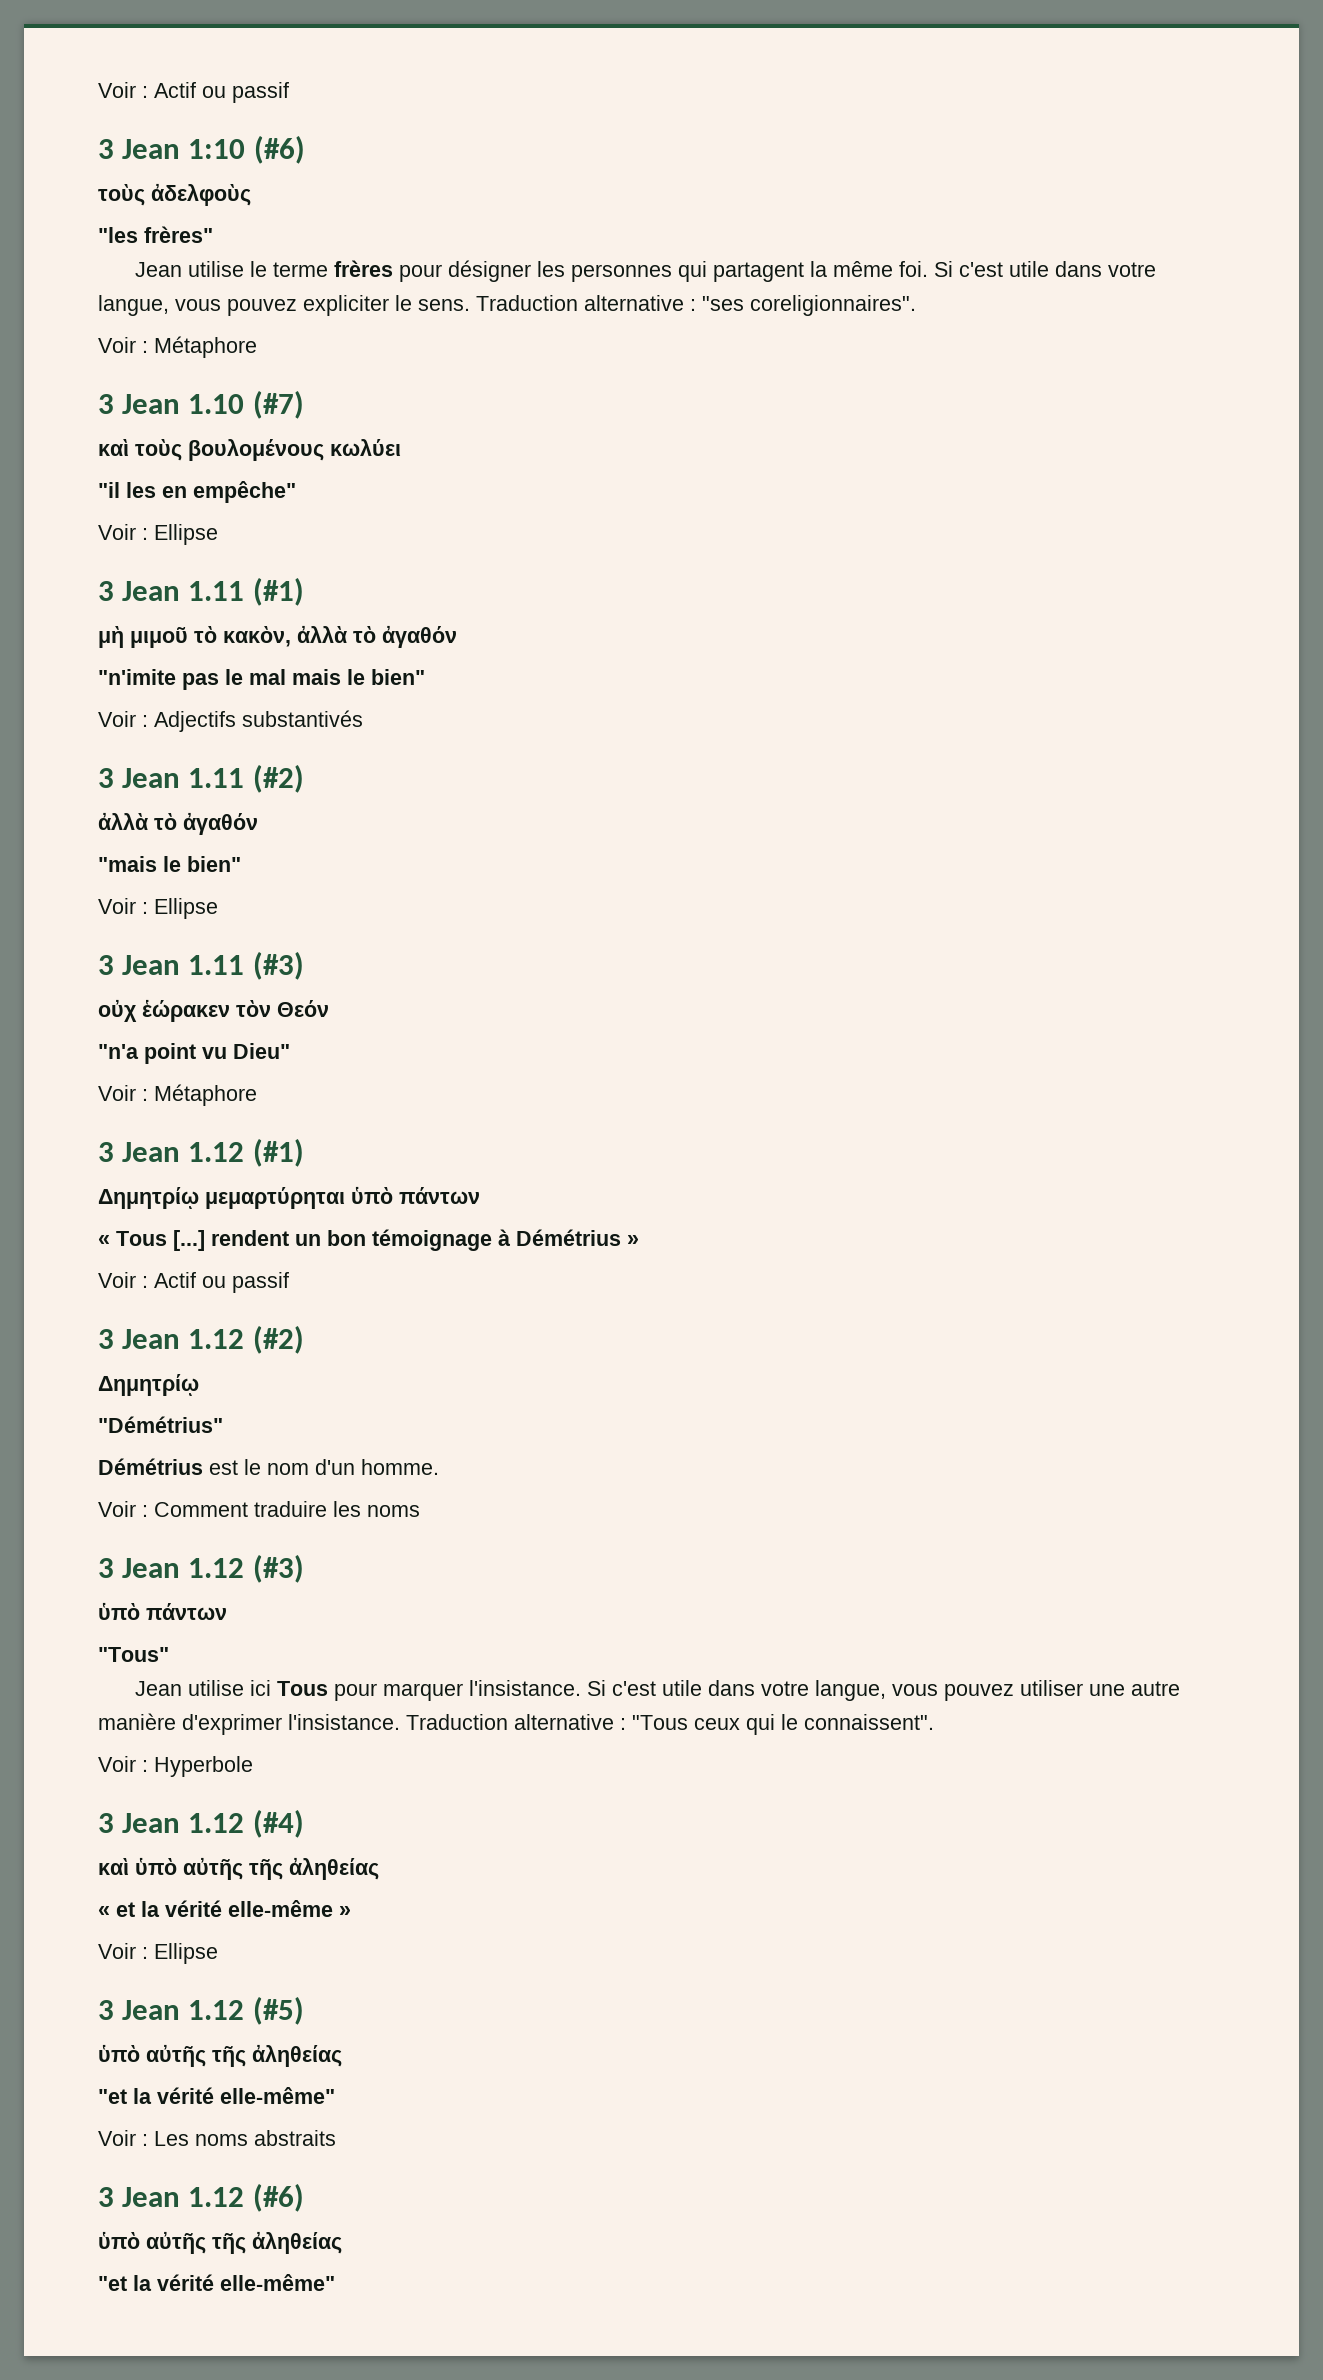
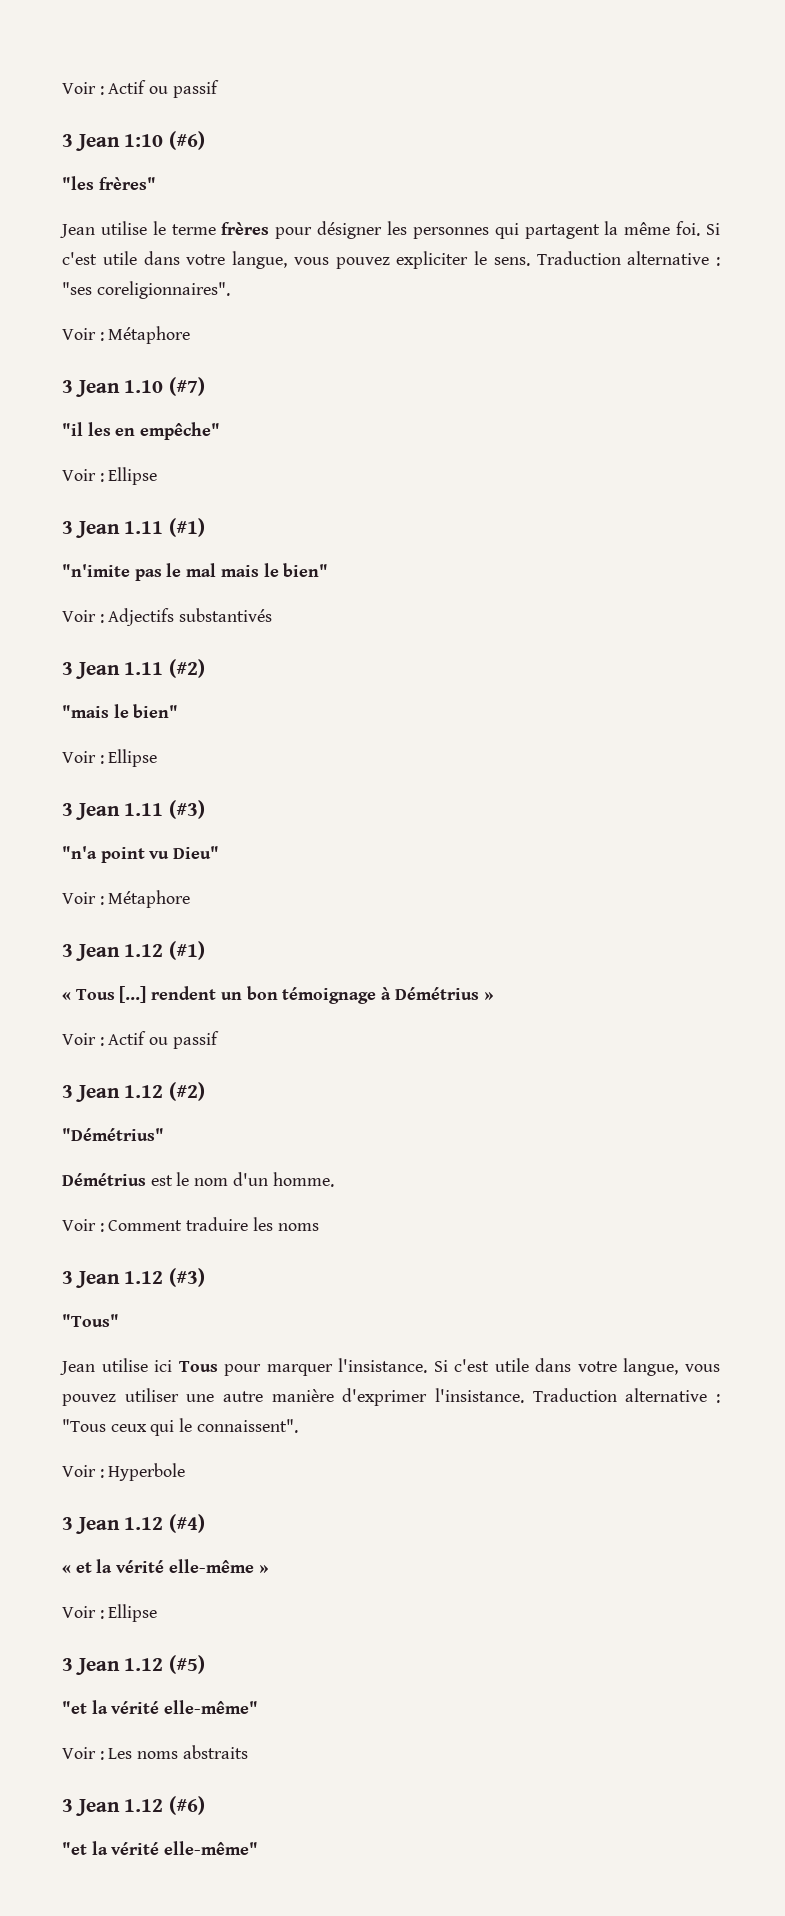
- τοὺς ἀδελφοὺς
- καὶ τοὺς βουλομένους κωλύει
- μὴ μιμοῦ τὸ κακὸν, ἀλλὰ τὸ ἀγαθόν
  3 Jean 1.11 (#2)
- ἀλλὰ τὸ ἀγαθόν
- οὐχ ἑώρακεν τὸν Θεόν
- Δημητρίῳ μεμαρτύρηται ὑπὸ πάντων
  3 Jean 1.12 (#2)
- Δημητρίῳ
  3 Jean 1.12 (#3)
- ὑπὸ πάντων
- καὶ ὑπὸ αὐτῆς τῆς ἀληθείας
  3 Jean 1.12 (#5)
- ὑπὸ αὐτῆς τῆς ἀληθείας
  3 Jean 1.12 (#6)
- ὑπὸ αὐτῆς τῆς ἀληθείας

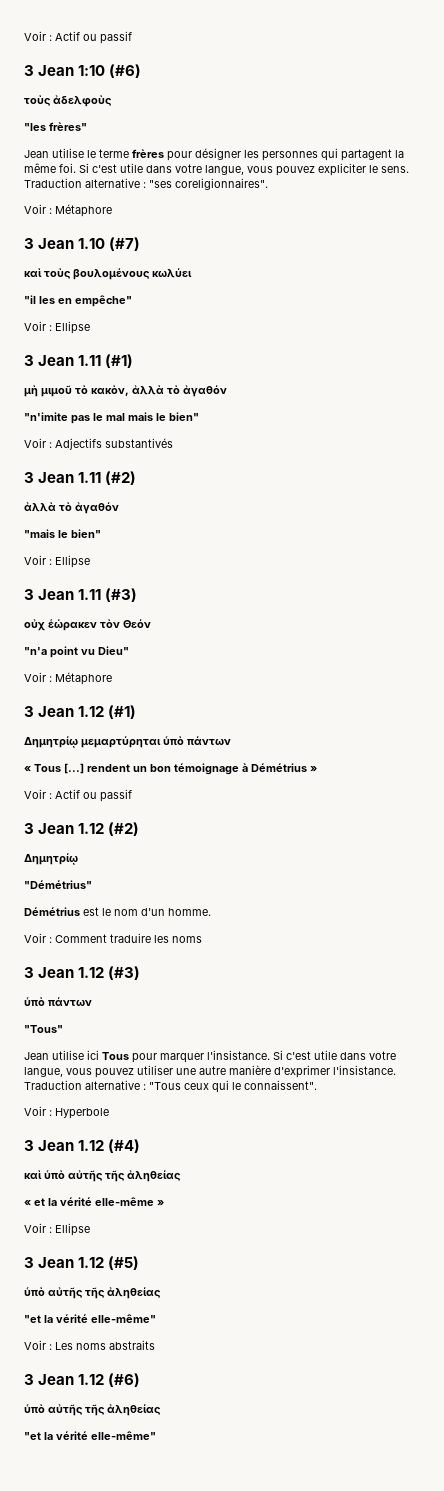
+ τοὺς ἀδελφοὺς
+ καὶ τοὺς βουλομένους κωλύει
+ μὴ μιμοῦ τὸ κακὸν, ἀλλὰ τὸ ἀγαθόν
  3 Jean 1.11 (#2)
+ ἀλλὰ τὸ ἀγαθόν
+ οὐχ ἑώρακεν τὸν Θεόν
+ Δημητρίῳ μεμαρτύρηται ὑπὸ πάντων
  3 Jean 1.12 (#2)
+ Δημητρίῳ
  3 Jean 1.12 (#3)
+ ὑπὸ πάντων
+ καὶ ὑπὸ αὐτῆς τῆς ἀληθείας
  3 Jean 1.12 (#5)
+ ὑπὸ αὐτῆς τῆς ἀληθείας
  3 Jean 1.12 (#6)
+ ὑπὸ αὐτῆς τῆς ἀληθείας

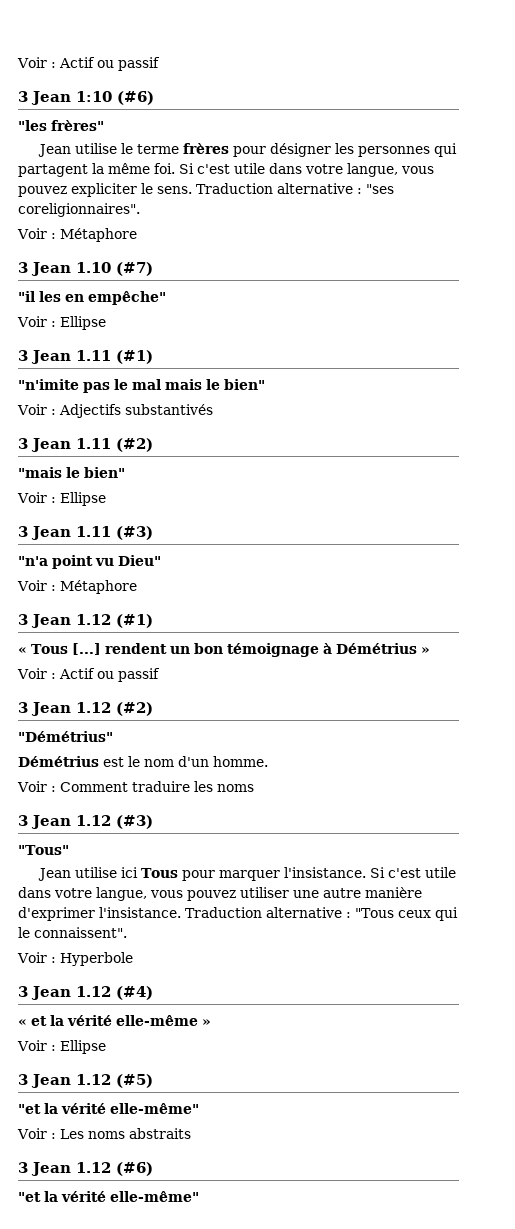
- τοὺς ἀδελφοὺς
- καὶ τοὺς βουλομένους κωλύει
- μὴ μιμοῦ τὸ κακὸν, ἀλλὰ τὸ ἀγαθόν
  3 Jean 1.11 (#2)
- ἀλλὰ τὸ ἀγαθόν
- οὐχ ἑώρακεν τὸν Θεόν
- Δημητρίῳ μεμαρτύρηται ὑπὸ πάντων
  3 Jean 1.12 (#2)
- Δημητρίῳ
  3 Jean 1.12 (#3)
- ὑπὸ πάντων
- καὶ ὑπὸ αὐτῆς τῆς ἀληθείας
  3 Jean 1.12 (#5)
- ὑπὸ αὐτῆς τῆς ἀληθείας
  3 Jean 1.12 (#6)
- ὑπὸ αὐτῆς τῆς ἀληθείας

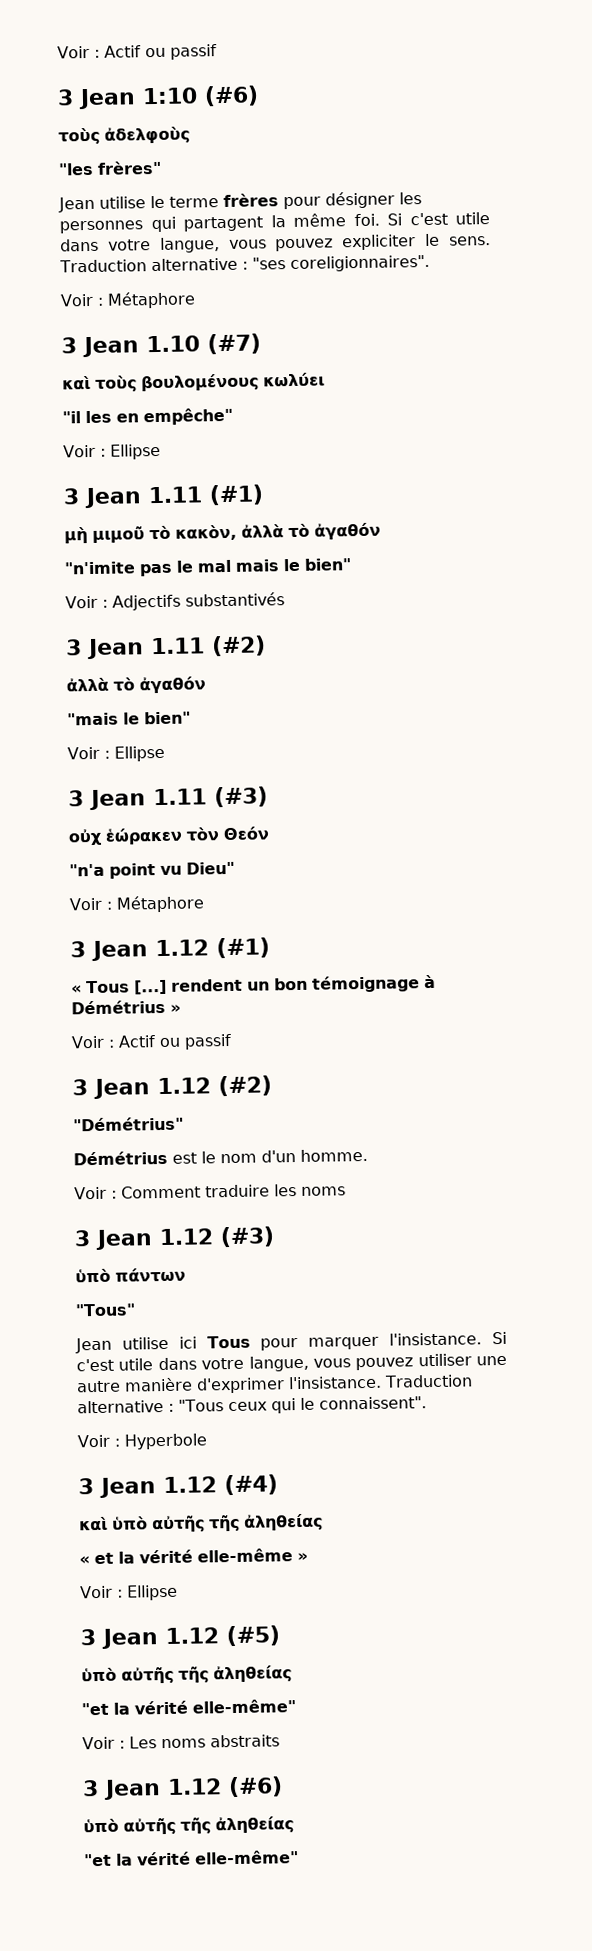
+ τοὺς ἀδελφοὺς
+ καὶ τοὺς βουλομένους κωλύει
+ μὴ μιμοῦ τὸ κακὸν, ἀλλὰ τὸ ἀγαθόν
  3 Jean 1.11 (#2)
+ ἀλλὰ τὸ ἀγαθόν
+ οὐχ ἑώρακεν τὸν Θεόν
+ ὑπὸ πάντων
+ καὶ ὑπὸ αὐτῆς τῆς ἀληθείας
  3 Jean 1.12 (#5)
+ ὑπὸ αὐτῆς τῆς ἀληθείας
  3 Jean 1.12 (#6)
+ ὑπὸ αὐτῆς τῆς ἀληθείας

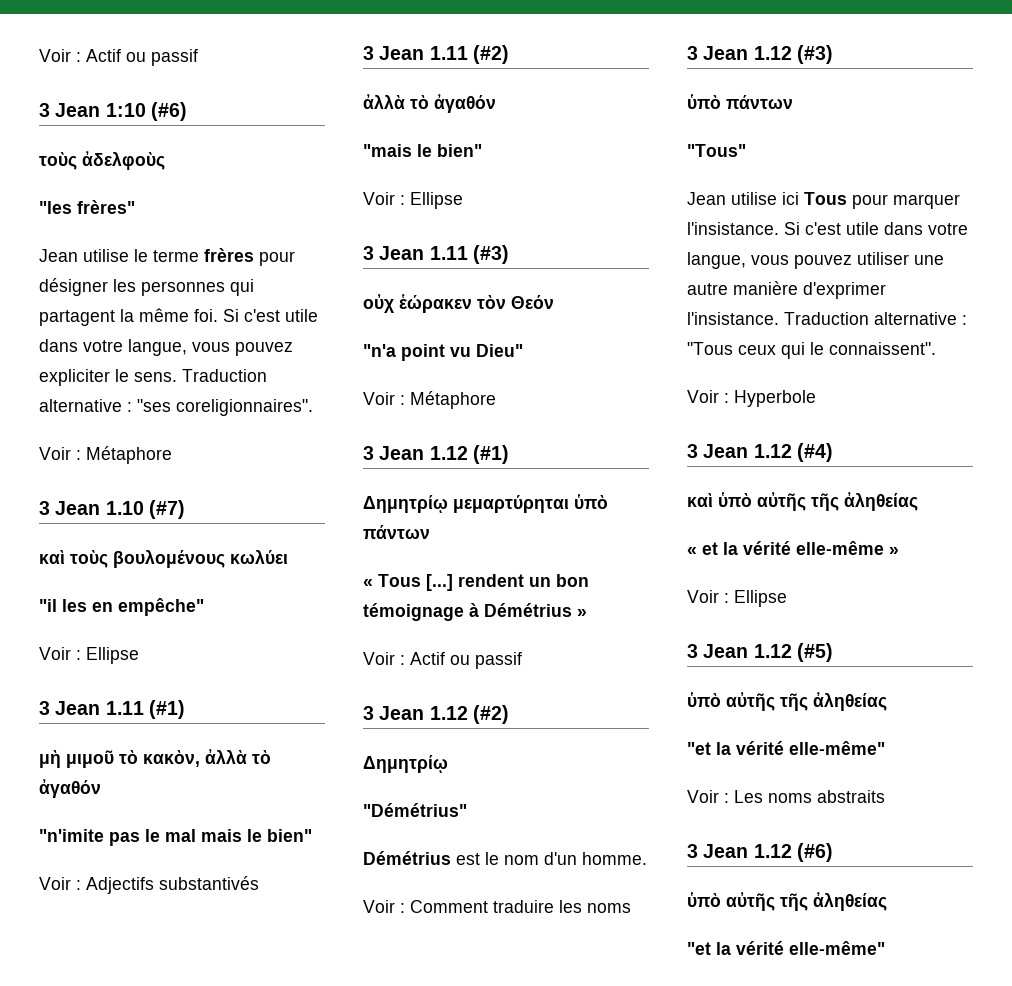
+ Δημητρίῳ μεμαρτύρηται ὑπὸ πάντων
  3 Jean 1.12 (#2)
+ Δημητρίῳ

